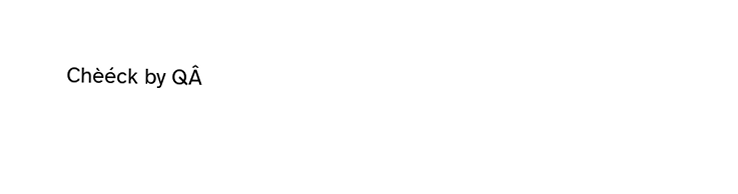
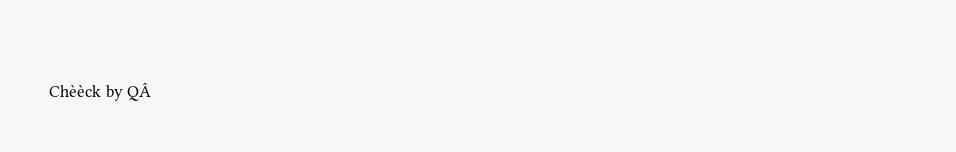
- Chèéck by QÂ
+ Chèèck by QÂ

